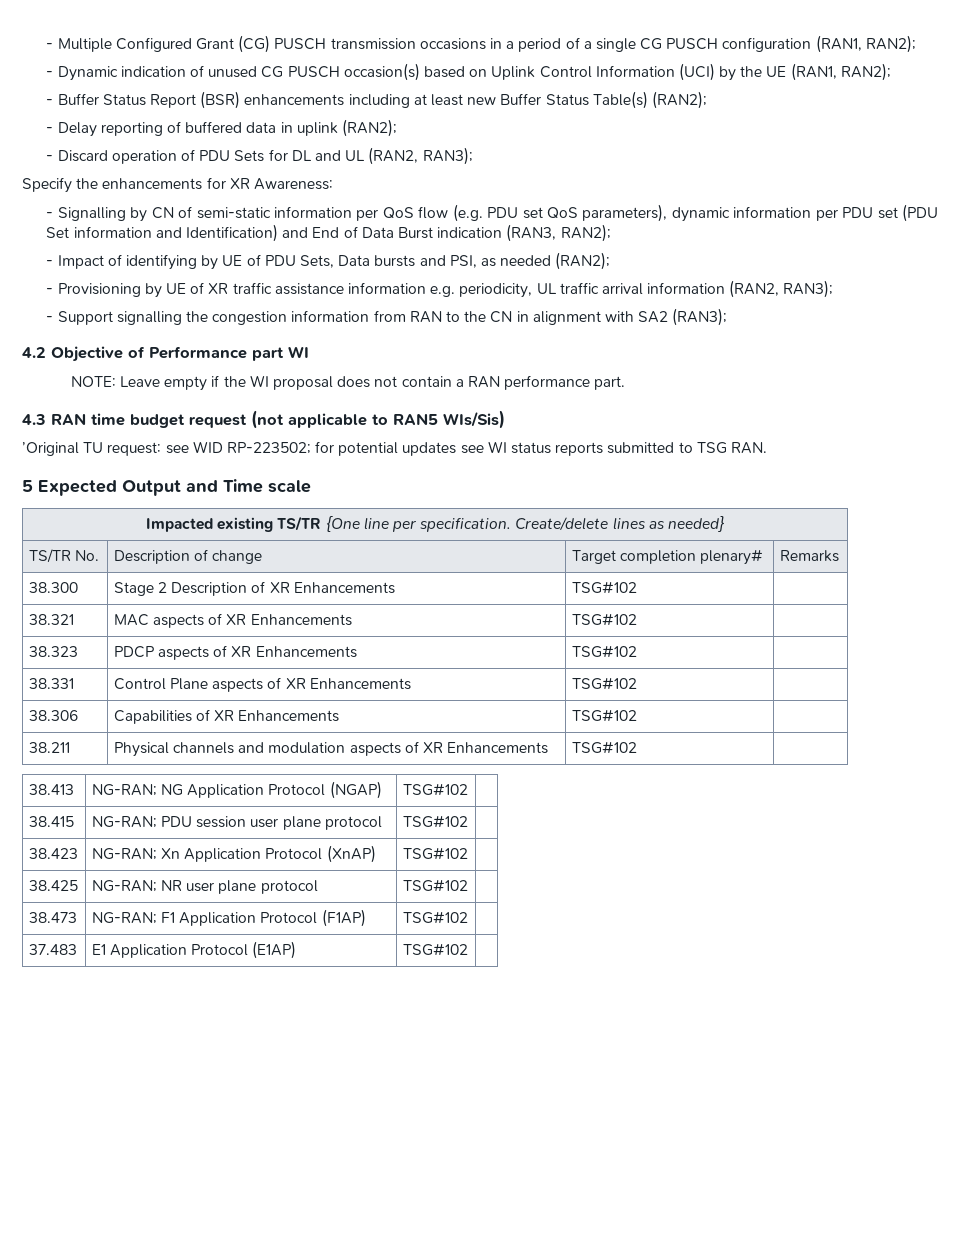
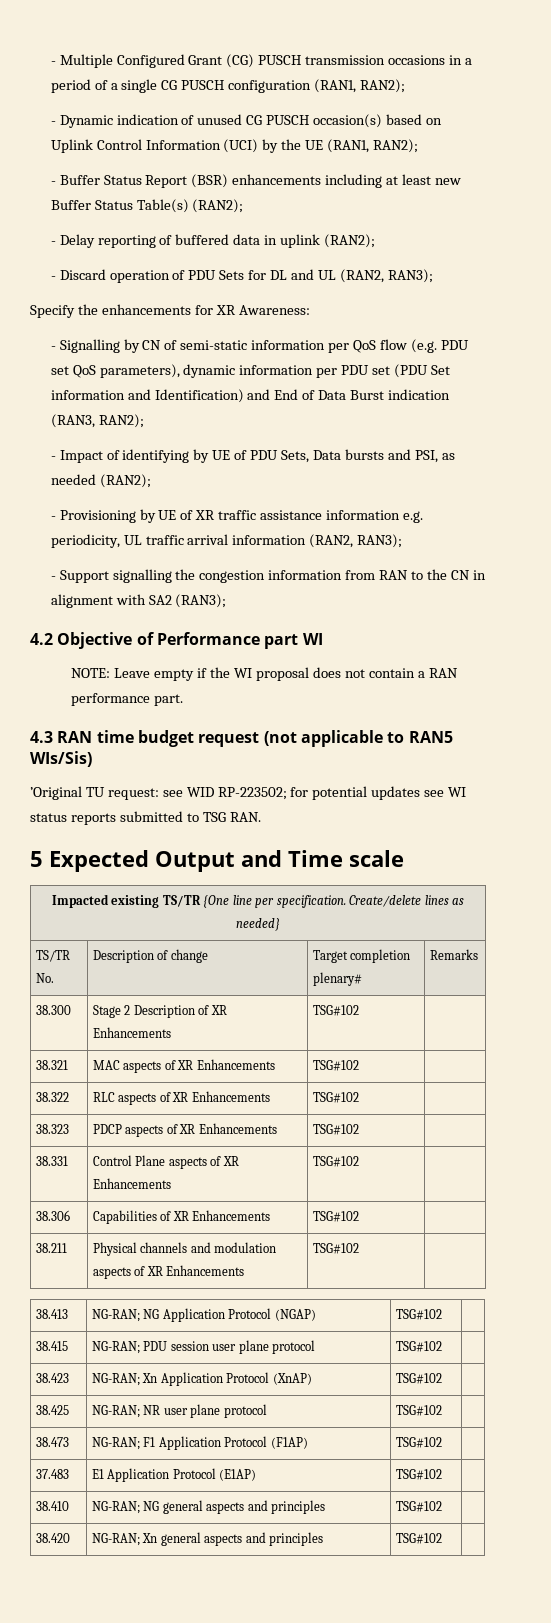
+ 38.322 | RLC aspects of XR Enhancements | TSG#102 |
+ 38.410 | NG-RAN; NG general aspects and principles | TSG#102 |
+ 38.420 | NG-RAN; Xn general aspects and principles | TSG#102 |

